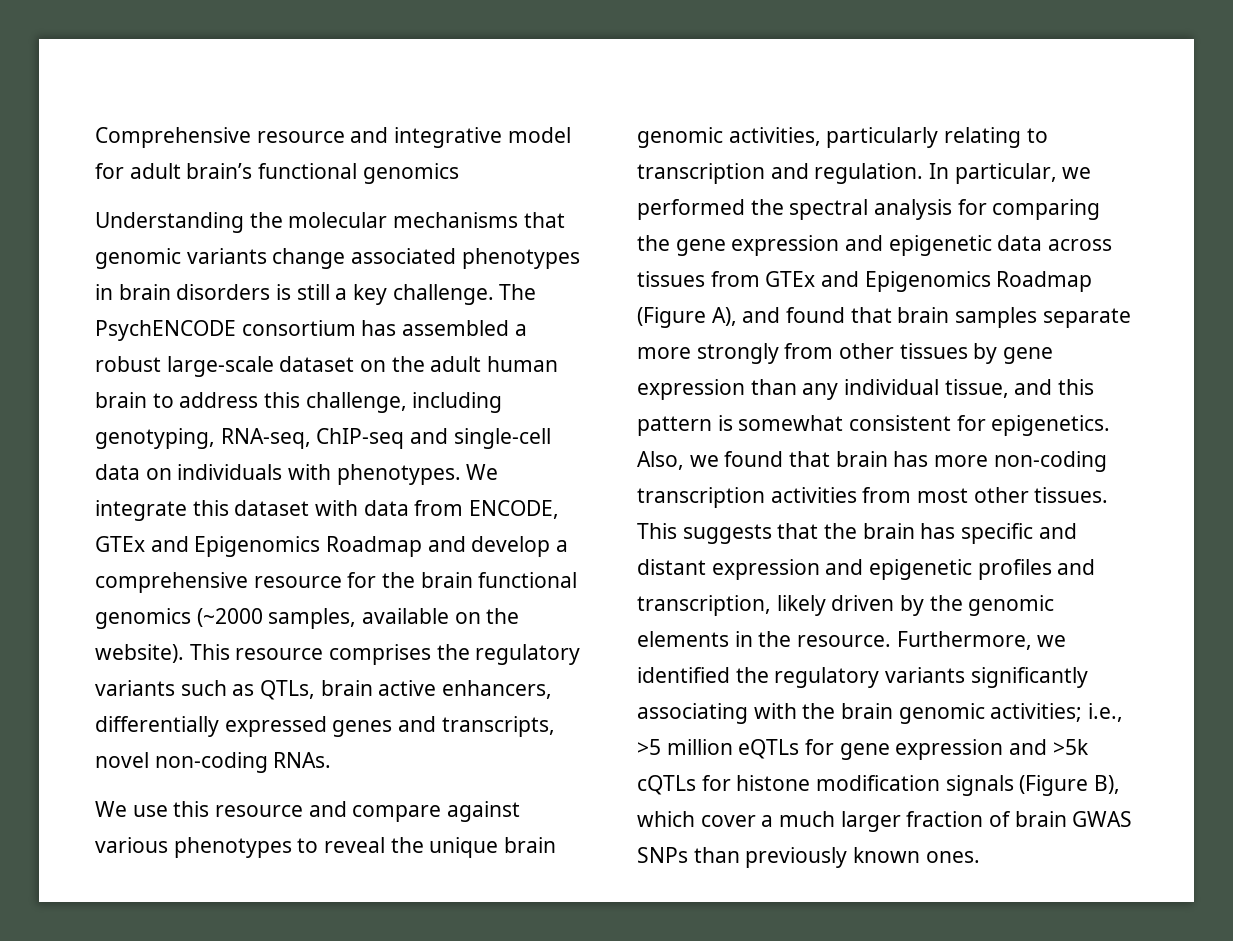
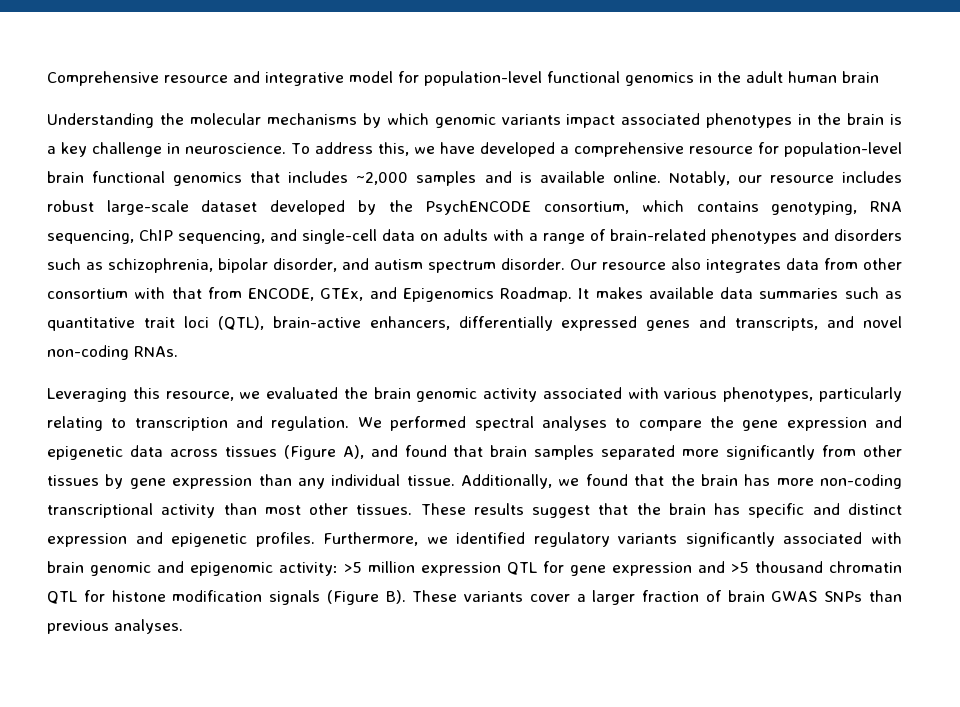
- Comprehensive resource and integrative model for adult brain’s functional genomics
+ Comprehensive resource and integrative model for population-level functional genomics in the adult human brain
- Understanding the molecular mechanisms that genomic variants change associated phenotypes in brain disorders is still a key challenge. The PsychENCODE consortium has assembled a robust large-scale dataset on the adult human brain to address this challenge, including genotyping, RNA-seq, ChIP-seq and single-cell data on individuals with phenotypes. We integrate this dataset with data from ENCODE, GTEx and Epigenomics Roadmap and develop a comprehensive resource for the brain functional genomics (~2000 samples, available on the website). This resource comprises the regulatory variants such as QTLs, brain active enhancers, differentially expressed genes and transcripts, novel non-coding RNAs.
+ Understanding the molecular mechanisms by which genomic variants impact associated phenotypes in the brain is a key challenge in neuroscience. To address this, we have developed a comprehensive resource for population-level brain functional genomics that includes ~2,000 samples and is available online. Notably, our resource includes robust large-scale dataset developed by the PsychENCODE consortium, which contains genotyping, RNA sequencing, ChIP sequencing, and single-cell data on adults with a range of brain-related phenotypes and disorders such as schizophrenia, bipolar disorder, and autism spectrum disorder. Our resource also integrates data from other consortium with that from ENCODE, GTEx, and Epigenomics Roadmap. It makes available data summaries such as quantitative trait loci (QTL), brain-active enhancers, differentially expressed genes and transcripts, and novel non-coding RNAs.
- We use this resource and compare against various phenotypes to reveal the unique brain genomic activities, particularly relating to transcription and regulation.
+ Leveraging this resource, we evaluated the brain genomic activity associated with various phenotypes, particularly relating to transcription and regulation.
- In particular, we performed the spectral analysis for comparing the gene expression and epigenetic data across tissues from GTEx and Epigenomics Roadmap (Figure A), and found that brain samples separate more strongly from other tissues by gene expression than any individual tissue, and this pattern is somewhat consistent for epigenetics. Also, we found that brain has more non-coding transcription activities from most other tissues. This suggests that the brain has specific and distant expression and epigenetic profiles and transcription, likely driven by the genomic elements in the resource.
+ We performed spectral analyses to compare the gene expression and epigenetic data across tissues (Figure A), and found that brain samples separated more significantly from other tissues by gene expression than any individual tissue. Additionally, we found that the brain has more non-coding transcriptional activity than most other tissues. These results suggest that the brain has specific and distinct expression and epigenetic profiles.
- Furthermore, we identified the regulatory variants significantly associating with the brain genomic activities; i.e., >5 million eQTLs for gene expression and >5k cQTLs for histone modification signals (Figure B), which cover a much larger fraction of brain GWAS SNPs than previously known ones.
+ Furthermore, we identified regulatory variants significantly associated with brain genomic and epigenomic activity: >5 million expression QTL for gene expression and >5 thousand chromatin QTL for histone modification signals (Figure B). These variants cover a larger fraction of brain GWAS SNPs than previous analyses.

